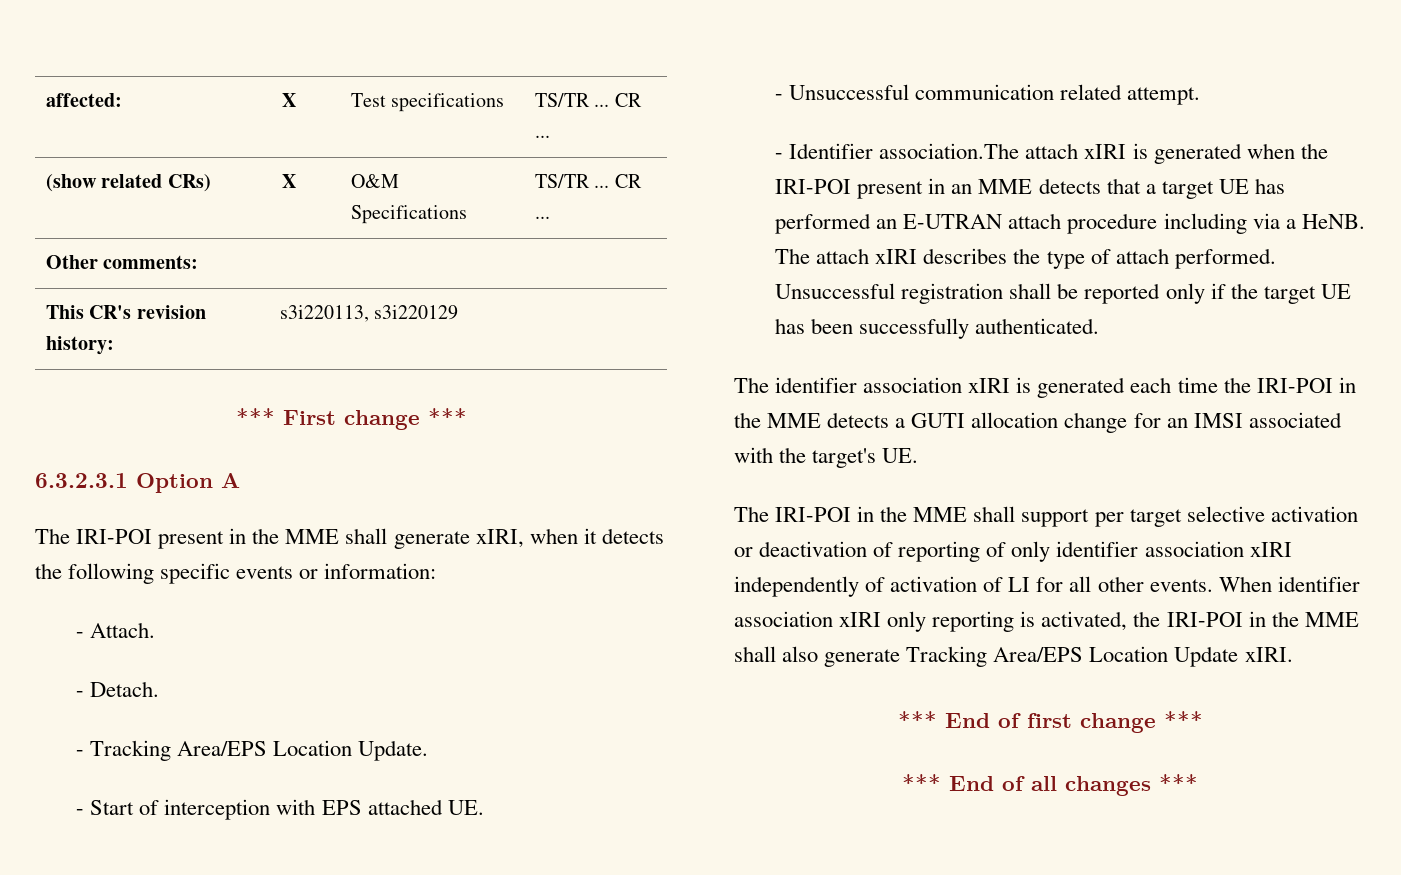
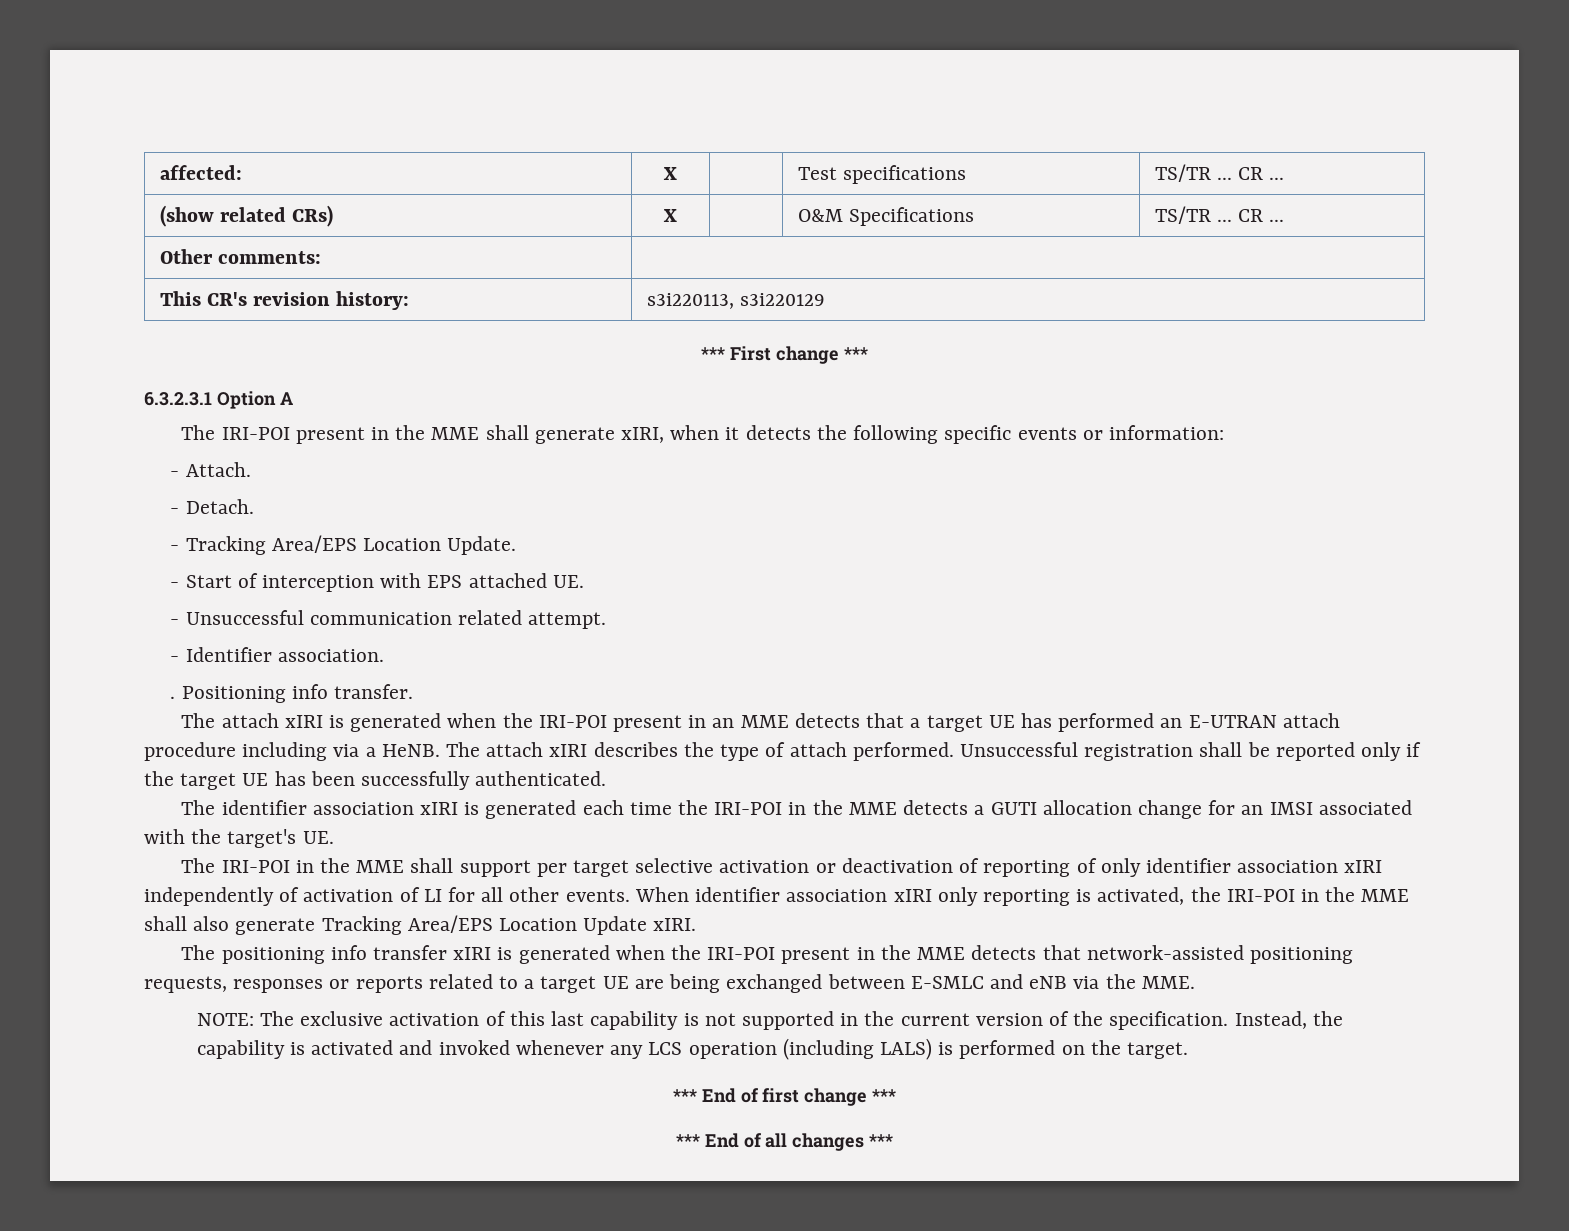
- - Identifier association.The attach xIRI is generated when the IRI-POI present in an MME detects that a target UE has performed an E-UTRAN attach procedure including via a HeNB.
+ - Identifier association.
+ . Positioning info transfer.
+ The attach xIRI is generated when the IRI-POI present in an MME detects that a target UE has performed an E-UTRAN attach procedure including via a HeNB.
+ The positioning info transfer xIRI is generated when the IRI-POI present in the MME detects that network-assisted positioning requests, responses or reports related to a target UE are being exchanged between E-SMLC and eNB via the MME.
+ NOTE: The exclusive activation of this last capability is not supported in the current version of the specification. Instead, the capability is activated and invoked whenever any LCS operation (including LALS) is performed on the target.

